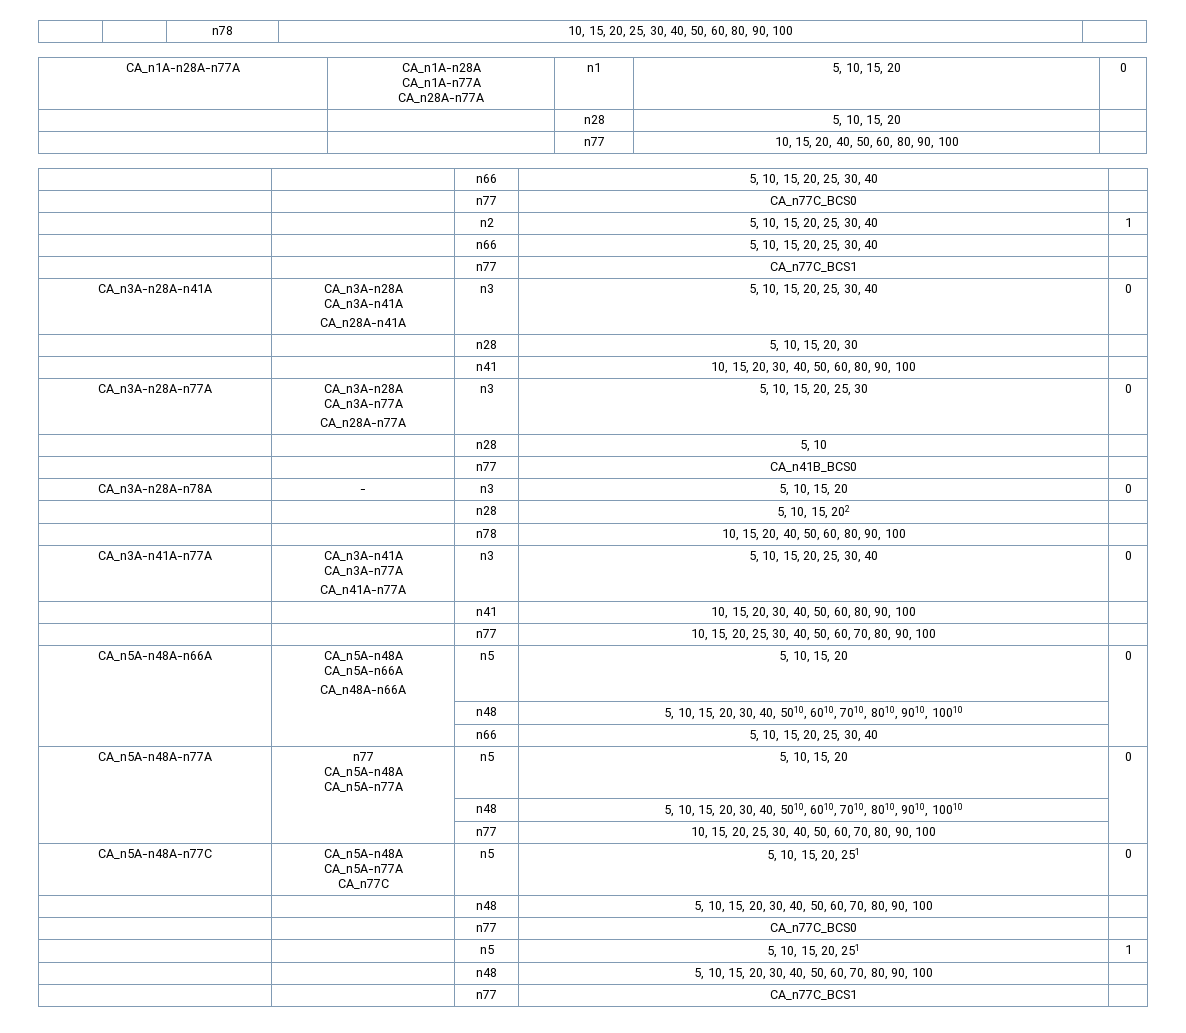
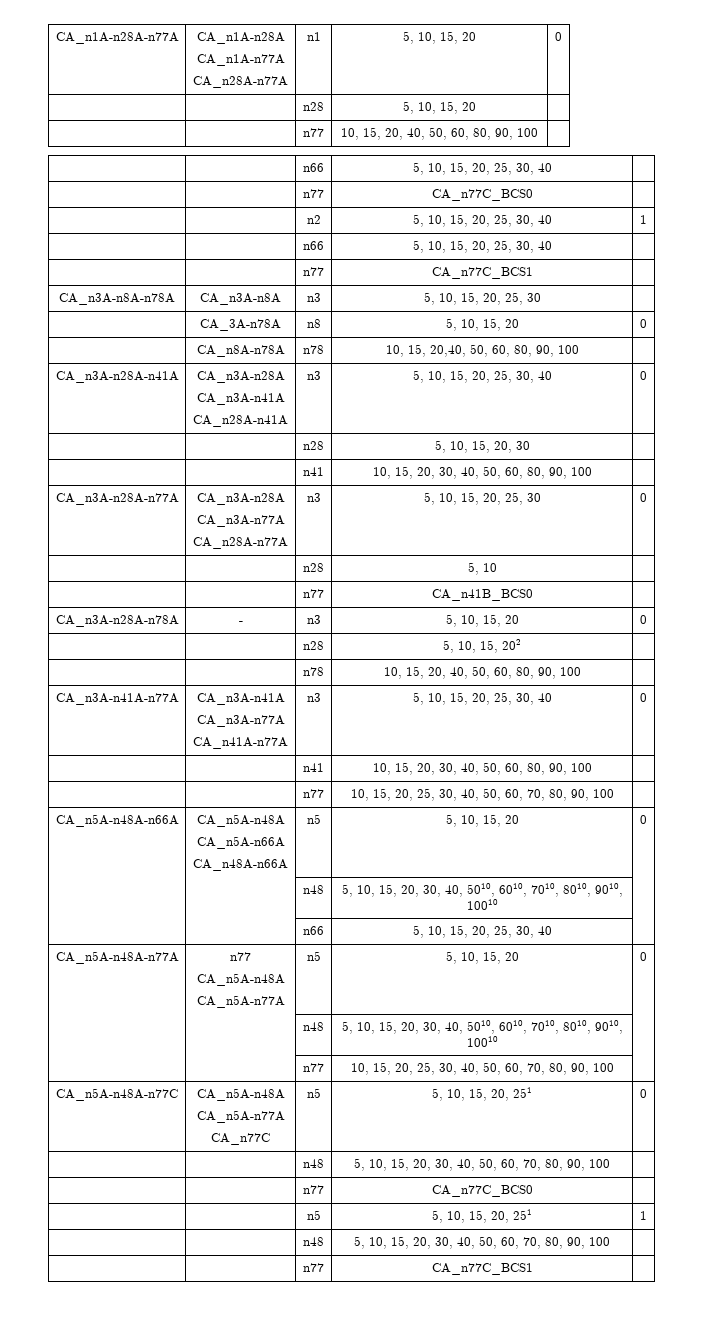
- | | n78 | 10, 15, 20, 25, 30, 40, 50, 60, 80, 90, 100 |
+ CA_n3A-n8A-n78A | CA_n3A-n8A | n3 | 5, 10, 15, 20, 25, 30 |
+ | CA_3A-n78A | n8 | 5, 10, 15, 20 | 0
+ | CA_n8A-n78A | n78 | 10, 15, 20,40, 50, 60, 80, 90, 100 |

